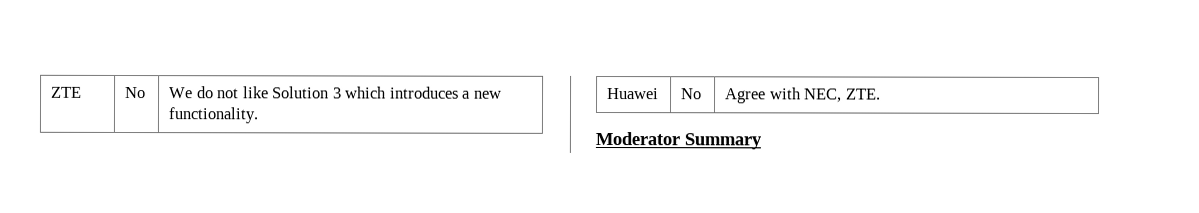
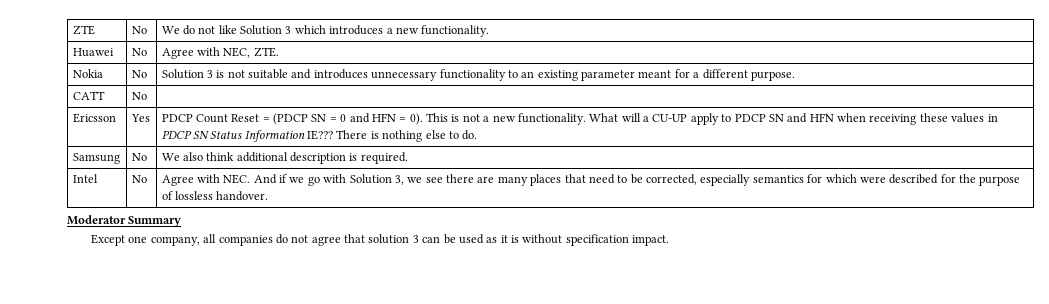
+ Nokia | No | Solution 3 is not suitable and introduces unnecessary functionality to an existing parameter meant for a different purpose.
+ CATT | No |
+ Ericsson | Yes | PDCP Count Reset = (PDCP SN = 0 and HFN = 0). This is not a new functionality. What will a CU-UP apply to PDCP SN and HFN when receiving these values in PDCP SN Status Information IE??? There is nothing else to do.
+ Samsung | No | We also think additional description is required.
+ Intel | No | Agree with NEC. And if we go with Solution 3, we see there are many places that need to be corrected, especially semantics for which were described for the purpose of lossless handover.
  Moderator Summary
+ Except one company, all companies do not agree that solution 3 can be used as it is without specification impact.

